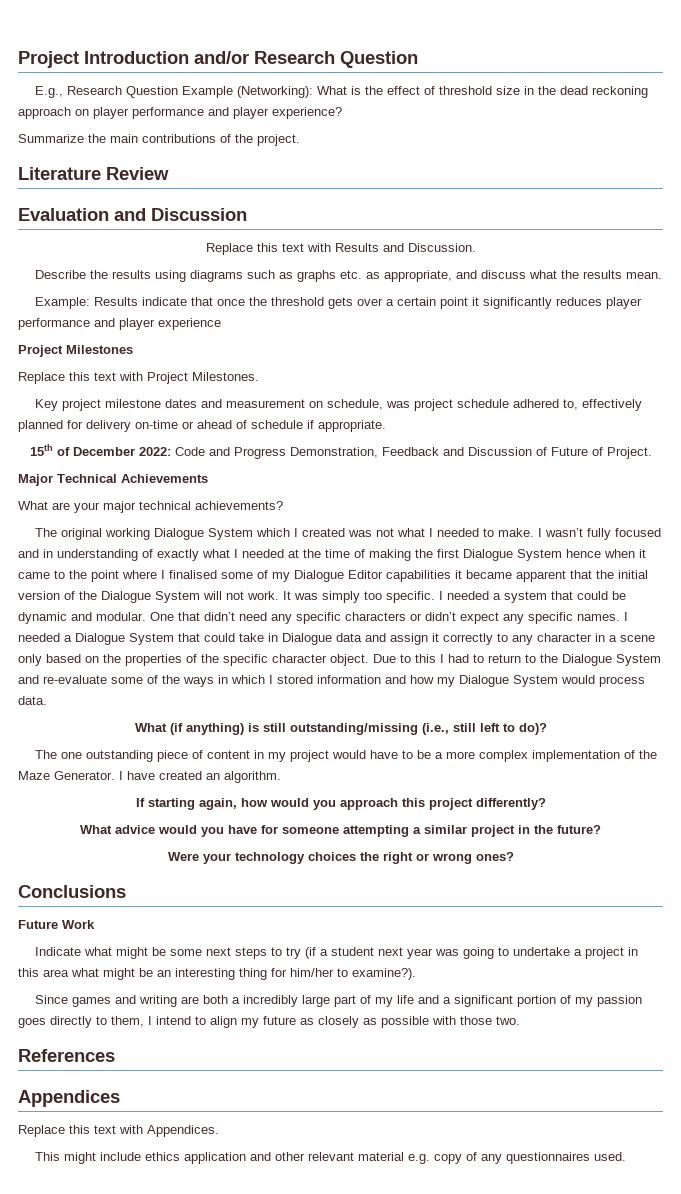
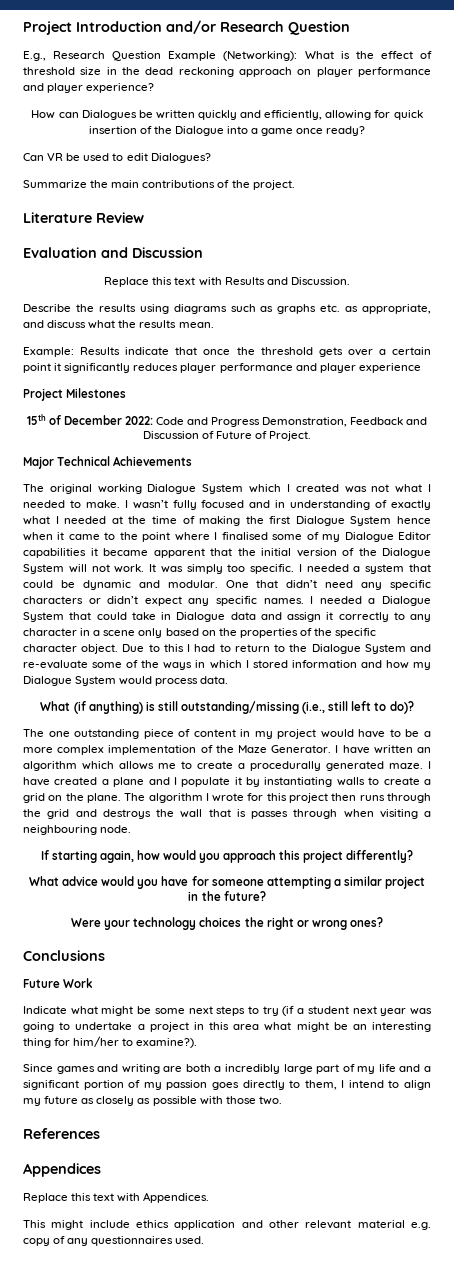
+ How can Dialogues be written quickly and efficiently, allowing for quick insertion of the Dialogue into a game once ready?
+ Can VR be used to edit Dialogues?
- Replace this text with Project Milestones.
- Key project milestone dates and measurement on schedule, was project schedule adhered to, effectively planned for delivery on-time or ahead of schedule if appropriate.
- What are your major technical achievements?
- I have created an algorithm.
+ I have written an algorithm which allows me to create a procedurally generated maze. I have created a plane and I populate it by instantiating walls to create a grid on the plane. The algorithm I wrote for this project then runs through the grid and destroys the wall that is passes through when visiting a neighbouring node.

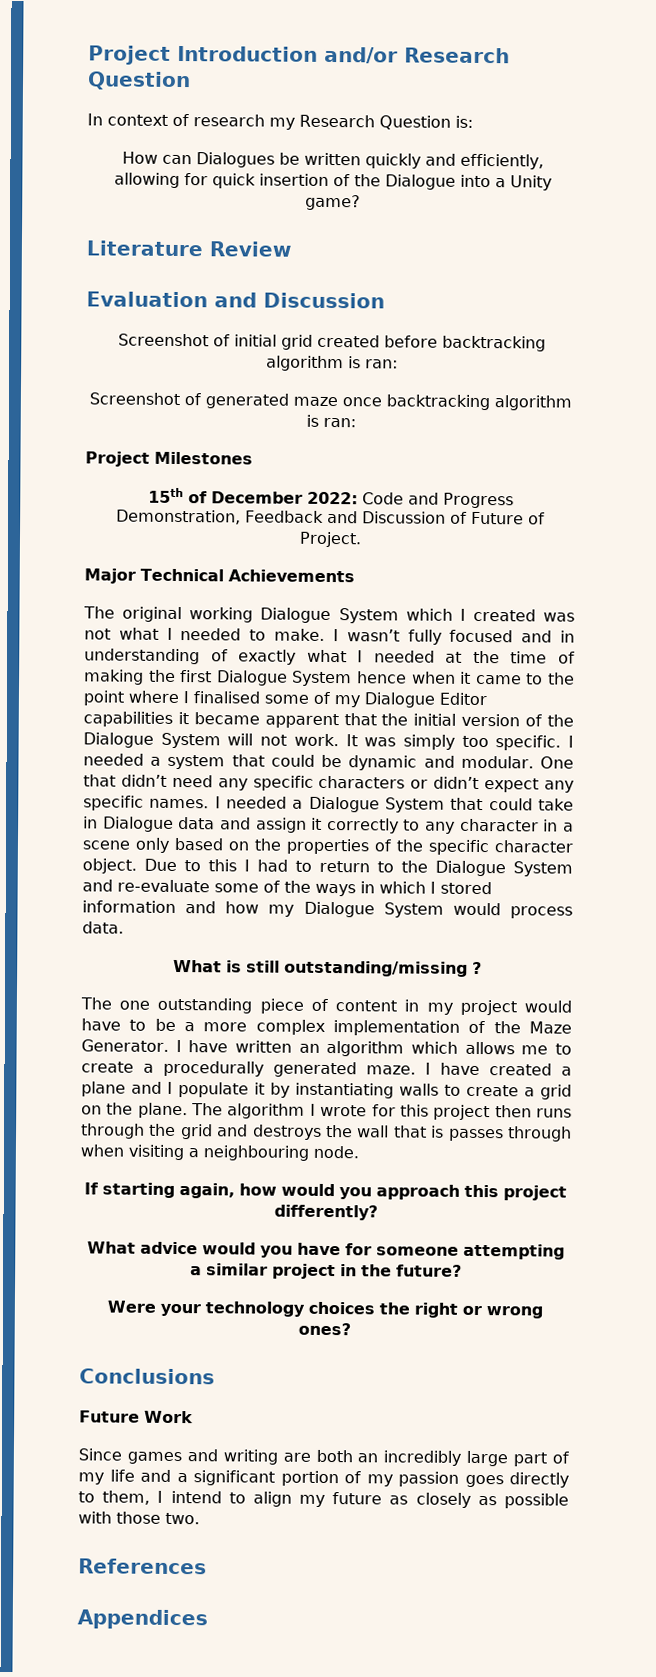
- E.g., Research Question Example (Networking): What is the effect of threshold size in the dead reckoning approach on player performance and player experience?
+ In context of research my Research Question is:
- How can Dialogues be written quickly and efficiently, allowing for quick insertion of the Dialogue into a game once ready?
- Can VR be used to edit Dialogues?
- Summarize the main contributions of the project.
+ How can Dialogues be written quickly and efficiently, allowing for quick insertion of the Dialogue into a Unity game?
- Replace this text with Results and Discussion.
- Describe the results using diagrams such as graphs etc. as appropriate, and discuss what the results mean.
- Example: Results indicate that once the threshold gets over a certain point it significantly reduces player performance and player experience
+ Screenshot of initial grid created before backtracking algorithm is ran:
+ Screenshot of generated maze once backtracking algorithm is ran:
- What (if anything) is still outstanding/missing (i.e., still left to do)?
+ What is still outstanding/missing ?
- Indicate what might be some next steps to try (if a student next year was going to undertake a project in this area what might be an interesting thing for him/her to examine?).
- Since games and writing are both a incredibly large part of my life and a significant portion of my passion goes directly to them, I intend to align my future as closely as possible with those two.
+ Since games and writing are both an incredibly large part of my life and a significant portion of my passion goes directly to them, I intend to align my future as closely as possible with those two.
- Replace this text with Appendices.
- This might include ethics application and other relevant material e.g. copy of any questionnaires used.

